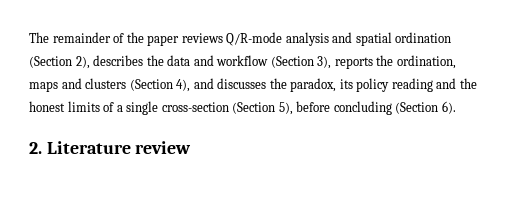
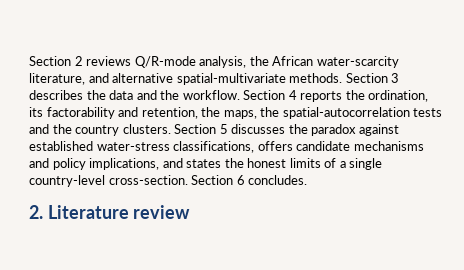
- The remainder of the paper reviews Q/R-mode analysis and spatial ordination (Section 2), describes the data and workflow (Section 3), reports the ordination, maps and clusters (Section 4), and discusses the paradox, its policy reading and the honest limits of a single cross-section (Section 5), before concluding (Section 6).
+ Section 2 reviews Q/R-mode analysis, the African water-scarcity literature, and alternative spatial-multivariate methods. Section 3 describes the data and the workflow. Section 4 reports the ordination, its factorability and retention, the maps, the spatial-autocorrelation tests and the country clusters. Section 5 discusses the paradox against established water-stress classifications, offers candidate mechanisms and policy implications, and states the honest limits of a single country-level cross-section. Section 6 concludes.

